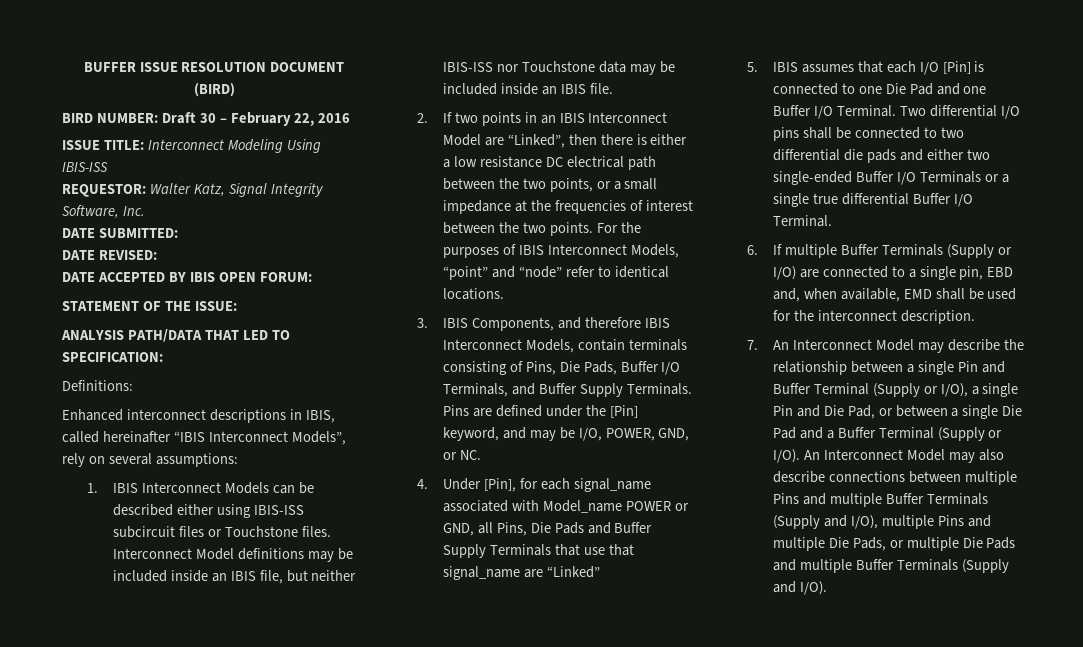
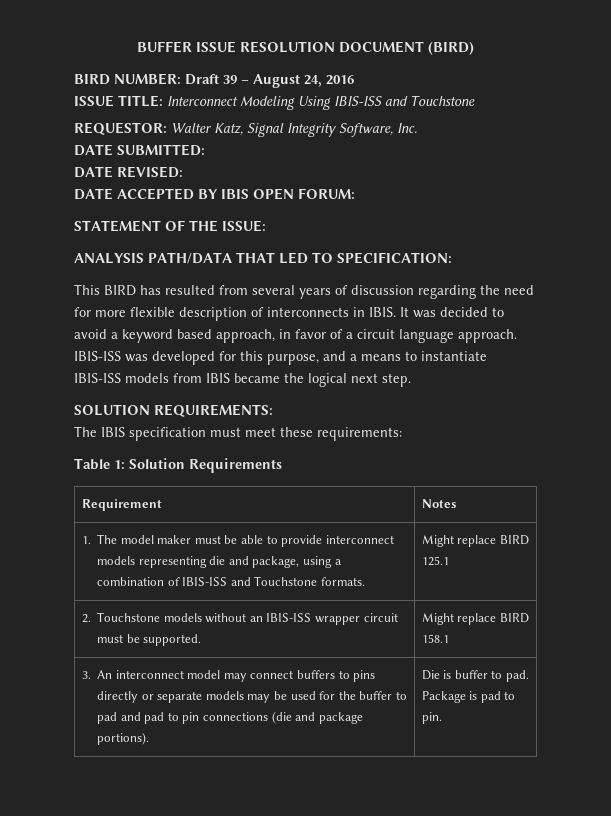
- BIRD NUMBER: Draft 30 – February 22, 2016
+ BIRD NUMBER: Draft 39 – August 24, 2016
- ISSUE TITLE: Interconnect Modeling Using IBIS-ISS
+ ISSUE TITLE: Interconnect Modeling Using IBIS-ISS and Touchstone
- Definitions:
- Enhanced interconnect descriptions in IBIS, called hereinafter “IBIS Interconnect Models”, rely on several assumptions:
- 1. IBIS Interconnect Models can be described either using IBIS-ISS subcircuit files or Touchstone files. Interconnect Model definitions may be included inside an IBIS file, but neither IBIS-ISS nor Touchstone data may be included inside an IBIS file.
- 2. If two points in an IBIS Interconnect Model are “Linked”, then there is either a low resistance DC electrical path between the two points, or a small impedance at the frequencies of interest between the two points. For the purposes of IBIS Interconnect Models, “point” and “node” refer to identical locations.
- 3. IBIS Components, and therefore IBIS Interconnect Models, contain terminals consisting of Pins, Die Pads, Buffer I/O Terminals, and Buffer Supply Terminals. Pins are defined under the [Pin] keyword, and may be I/O, POWER, GND, or NC.
- 4. Under [Pin], for each signal_name associated with Model_name POWER or GND, all Pins, Die Pads and Buffer Supply Terminals that use that signal_name are “Linked”
- 5. IBIS assumes that each I/O [Pin] is connected to one Die Pad and one Buffer I/O Terminal. Two differential I/O pins shall be connected to two differential die pads and either two single-ended Buffer I/O Terminals or a single true differential Buffer I/O Terminal.
- 6. If multiple Buffer Terminals (Supply or I/O) are connected to a single pin, EBD and, when available, EMD shall be used for the interconnect description.
- 7. An Interconnect Model may describe the relationship between a single Pin and Buffer Terminal (Supply or I/O), a single Pin and Die Pad, or between a single Die Pad and a Buffer Terminal (Supply or I/O). An Interconnect Model may also describe connections between multiple Pins and multiple Buffer Terminals (Supply and I/O), multiple Pins and multiple Die Pads, or multiple Die Pads and multiple Buffer Terminals (Supply and I/O).
+ This BIRD has resulted from several years of discussion regarding the need for more flexible description of interconnects in IBIS. It was decided to avoid a keyword based approach, in favor of a circuit language approach. IBIS-ISS was developed for this purpose, and a means to instantiate IBIS-ISS models from IBIS became the logical next step.
+ SOLUTION REQUIREMENTS:
+ The IBIS specification must meet these requirements:
+ Table 1: Solution Requirements
+ Requirement | Notes
+ 1. The model maker must be able to provide interconnect models representing die and package, using a combination of IBIS-ISS and Touchstone formats. | Might replace BIRD 125.1
+ 2. Touchstone models without an IBIS-ISS wrapper circuit must be supported. | Might replace BIRD 158.1
+ 3. An interconnect model may connect buffers to pins directly or separate models may be used for the buffer to pad and pad to pin connections (die and package portions). | Die is buffer to pad. Package is pad to pin.

